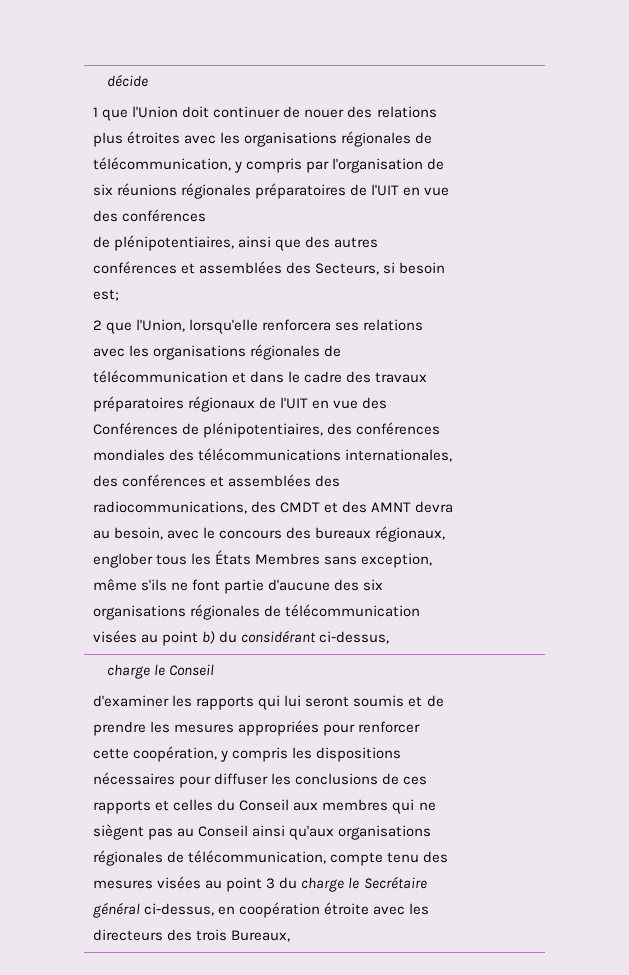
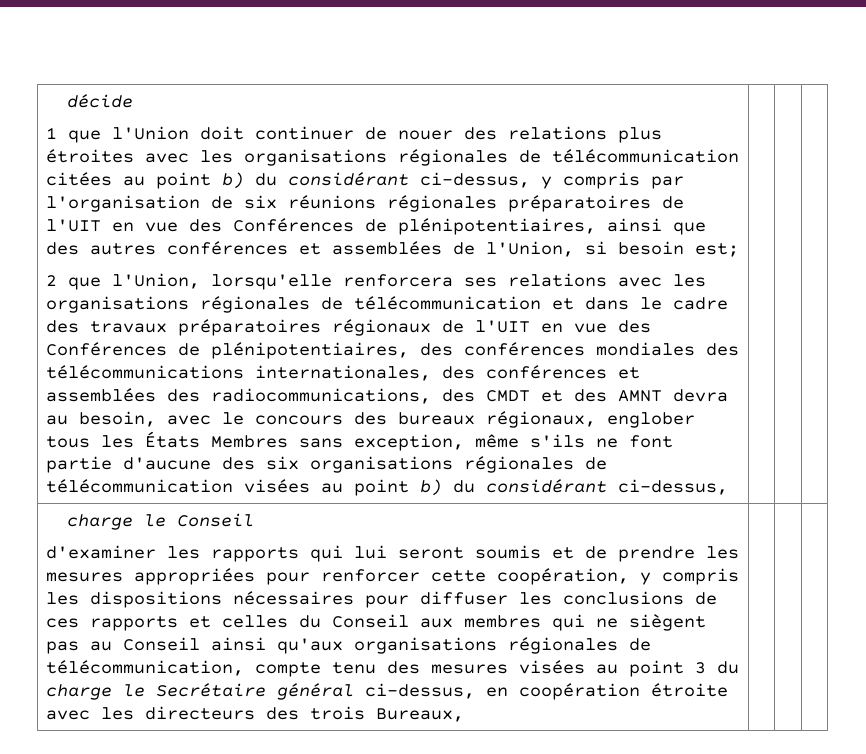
- 1 que l'Union doit continuer de nouer des relations plus étroites avec les organisations régionales de télécommunication, y compris par l'organisation de six réunions régionales préparatoires de l'UIT en vue des conférences
- de plénipotentiaires, ainsi que des autres conférences et assemblées des Secteurs, si besoin est;
+ 1 que l'Union doit continuer de nouer des relations plus étroites avec les organisations régionales de télécommunication citées au point b) du considérant ci-dessus, y compris par l'organisation de six réunions régionales préparatoires de l'UIT en vue des Conférences de plénipotentiaires, ainsi que des autres conférences et assemblées de l'Union, si besoin est;

